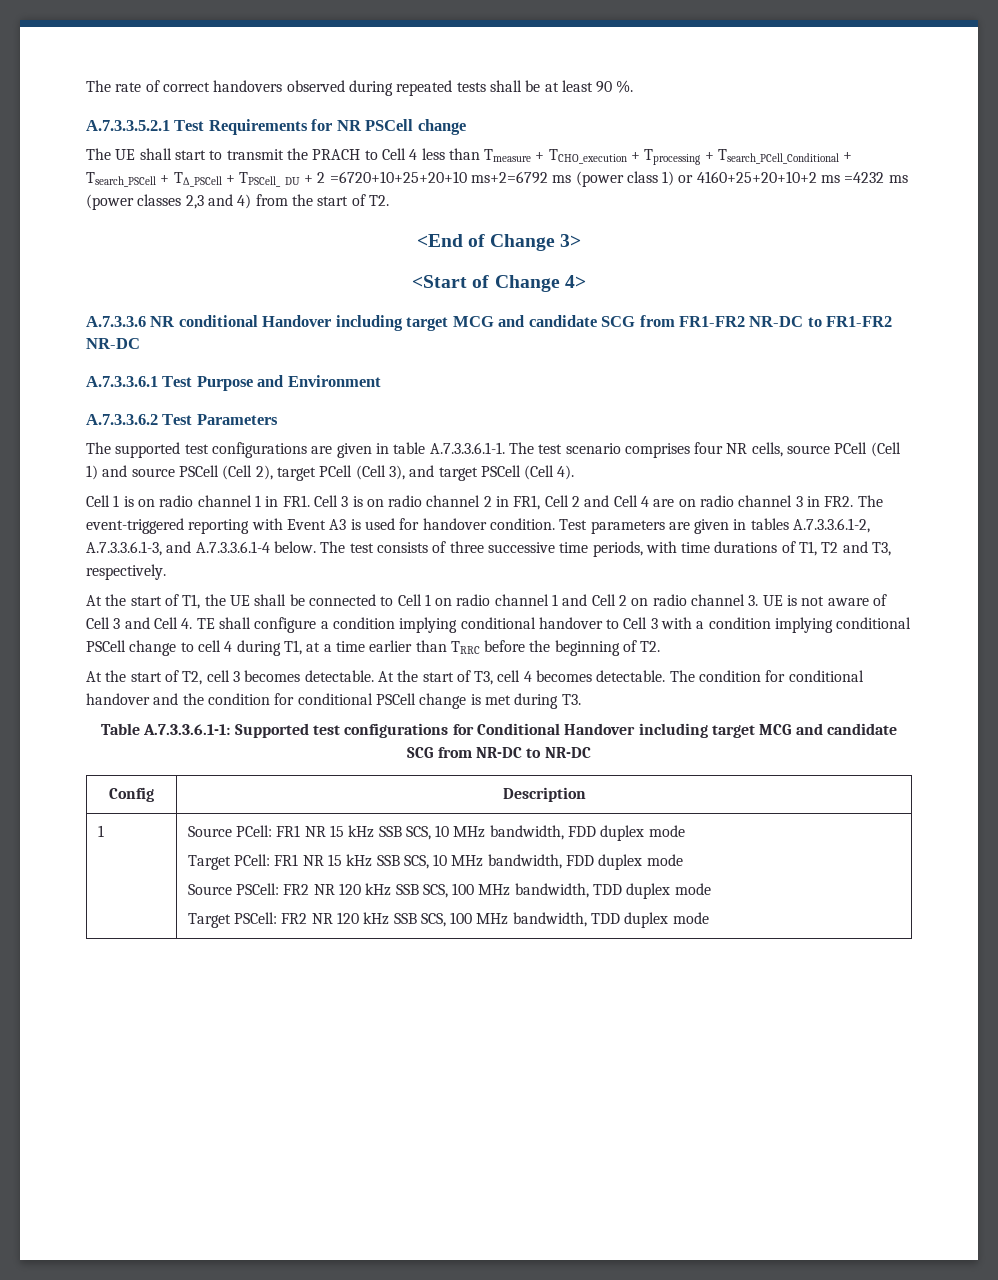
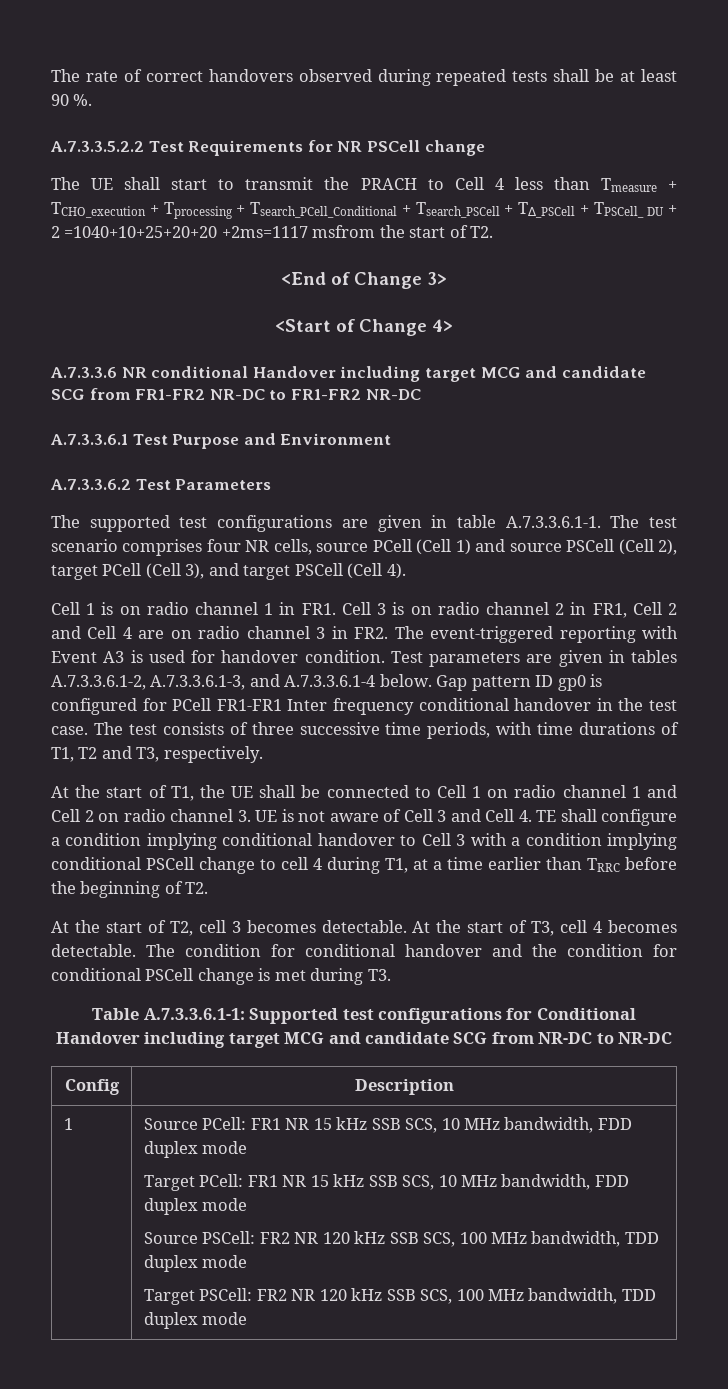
- A.7.3.3.5.2.1 Test Requirements for NR PSCell change
+ A.7.3.3.5.2.2 Test Requirements for NR PSCell change
- The UE shall start to transmit the PRACH to Cell 4 less than Tmeasure + TCHO_execution + Tprocessing + Tsearch_PCell_Conditional + Tsearch_PSCell + T∆_PSCell + TPSCell_ DU + 2 =6720+10+25+20+10 ms+2=6792 ms (power class 1) or 4160+25+20+10+2 ms =4232 ms (power classes 2,3 and 4) from the start of T2.
+ The UE shall start to transmit the PRACH to Cell 4 less than Tmeasure + TCHO_execution + Tprocessing + Tsearch_PCell_Conditional + Tsearch_PSCell + T∆_PSCell + TPSCell_ DU + 2 =1040+10+25+20+20 +2ms=1117 msfrom the start of T2.
+ Gap pattern ID gp0 is configured for PCell FR1-FR1 Inter frequency conditional handover in the test case.

